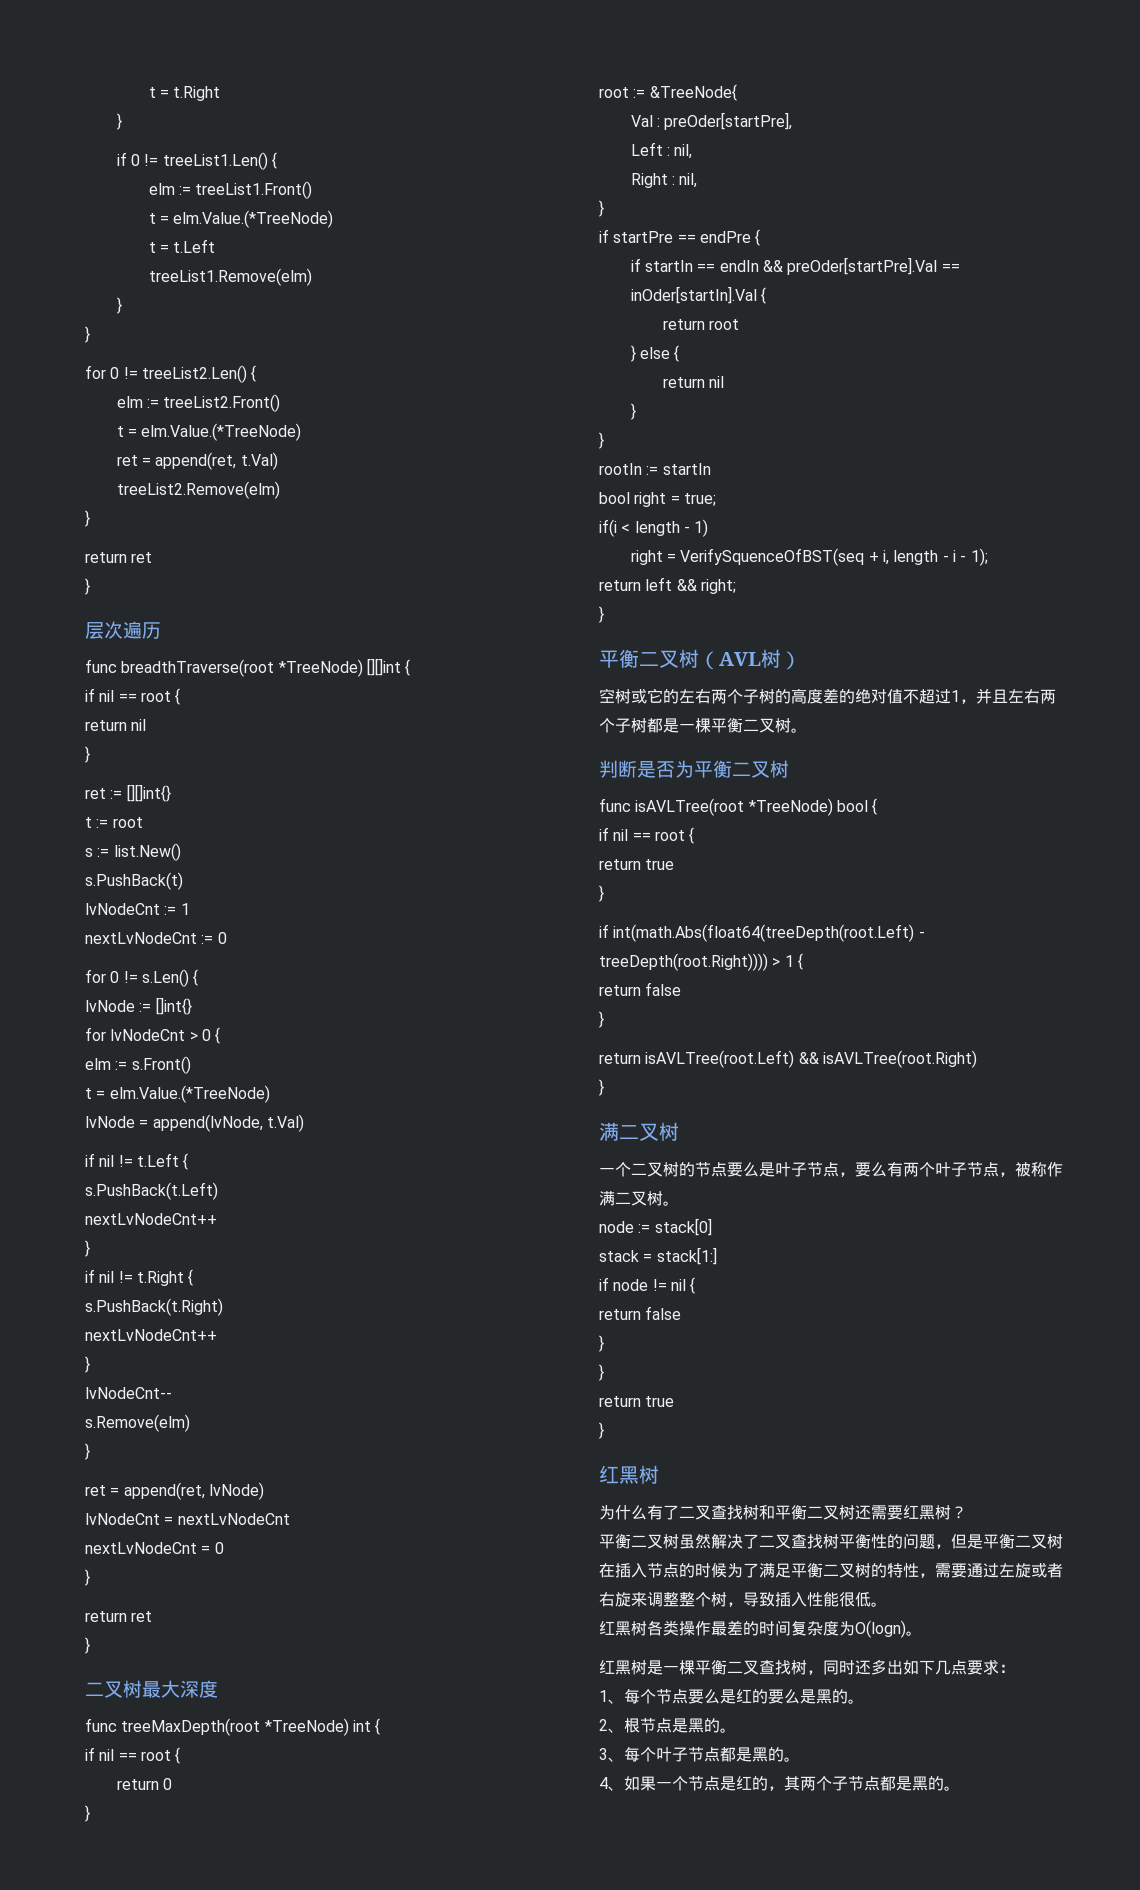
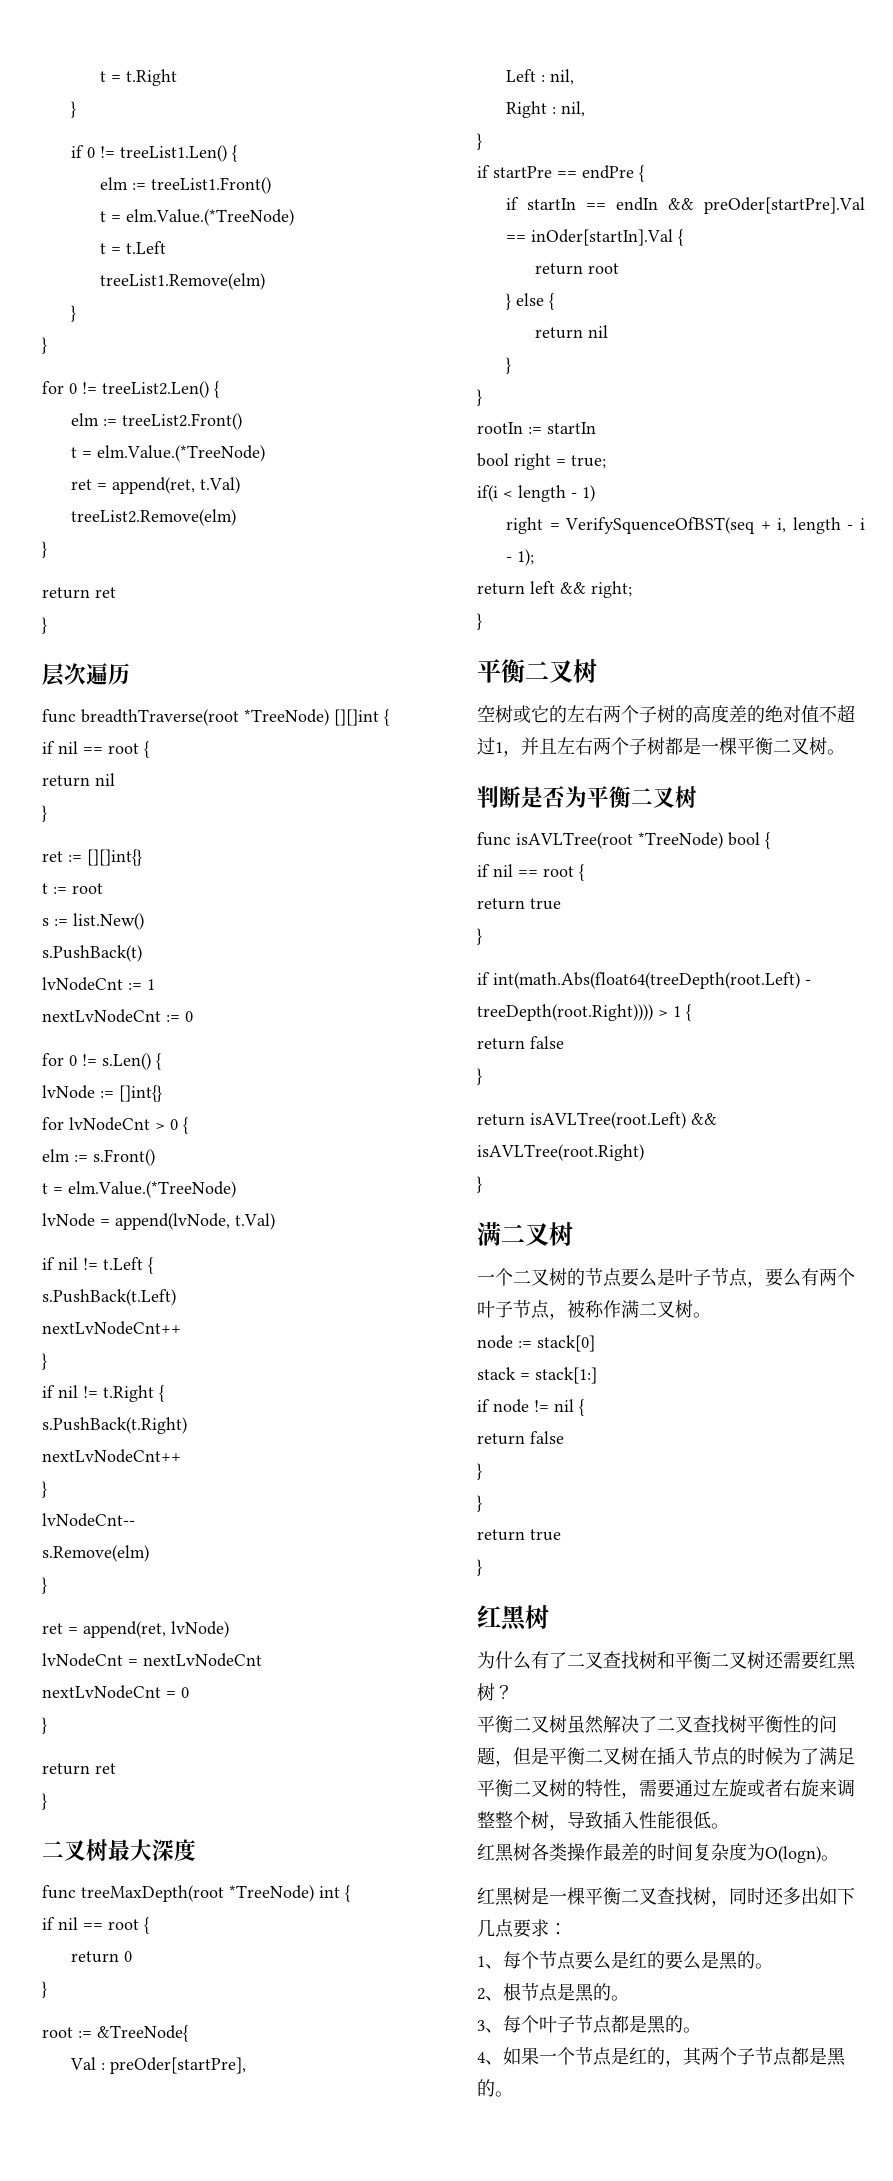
  return left && right;
  }
- 平衡二叉树（AVL树）
+ 平衡二叉树

